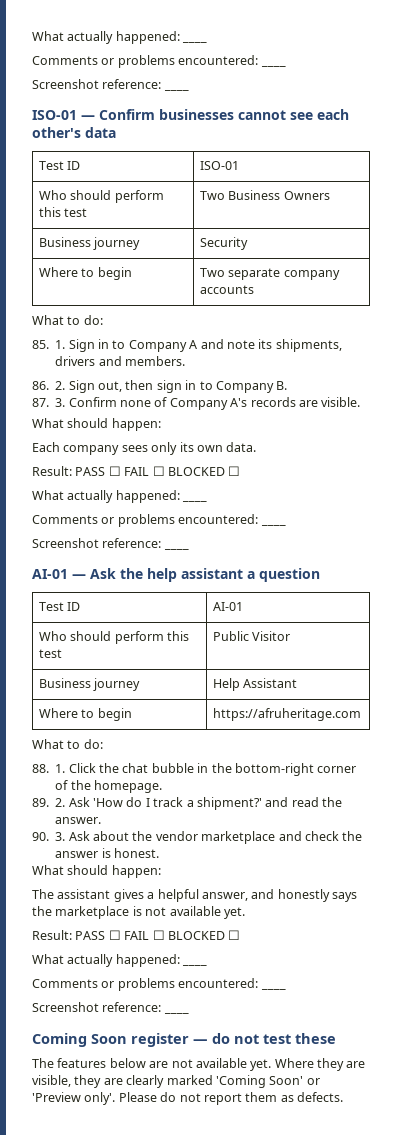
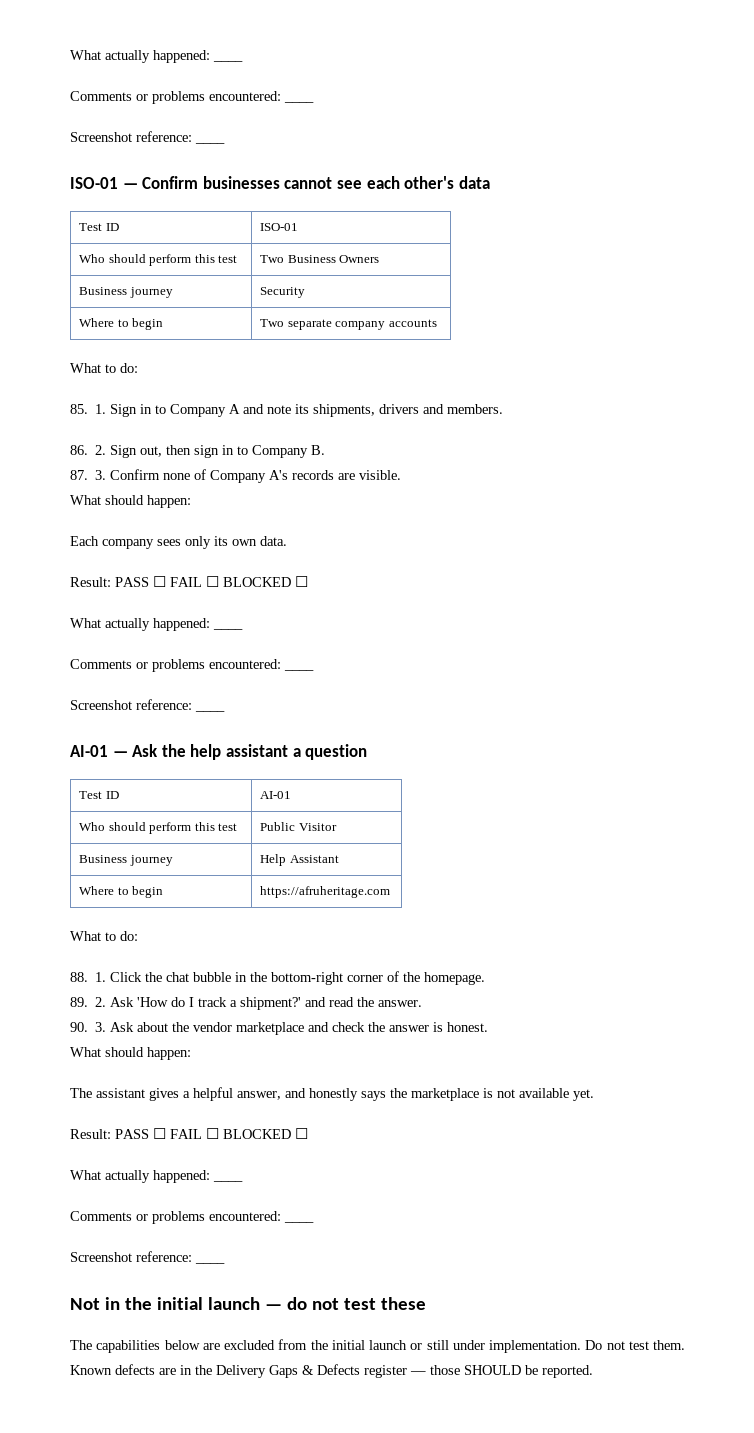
- Coming Soon register — do not test these
+ Not in the initial launch — do not test these
- The features below are not available yet. Where they are visible, they are clearly marked 'Coming Soon' or 'Preview only'. Please do not report them as defects.
+ The capabilities below are excluded from the initial launch or still under implementation. Do not test them. Known defects are in the Delivery Gaps & Defects register — those SHOULD be reported.

